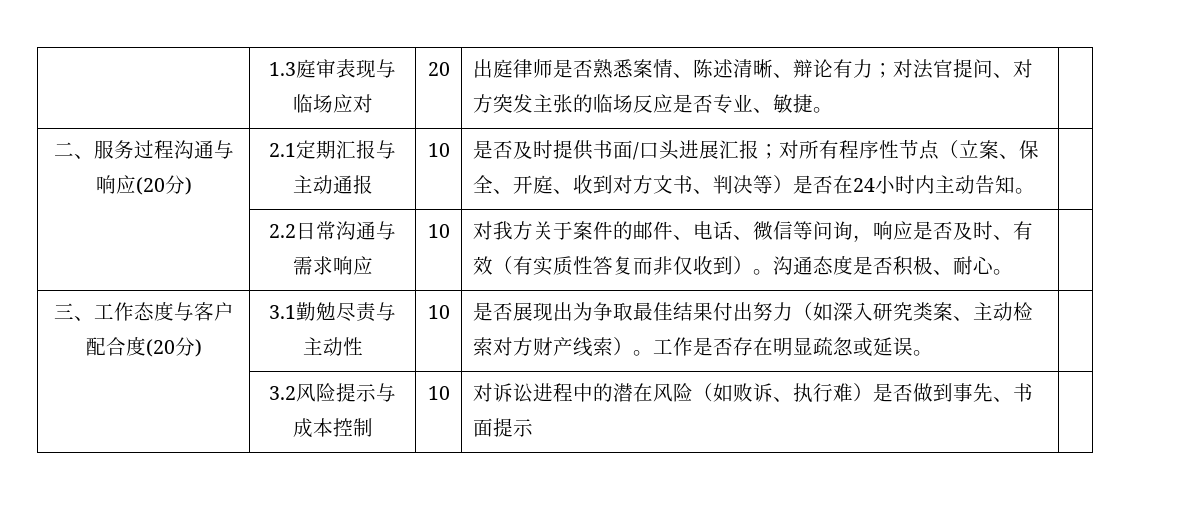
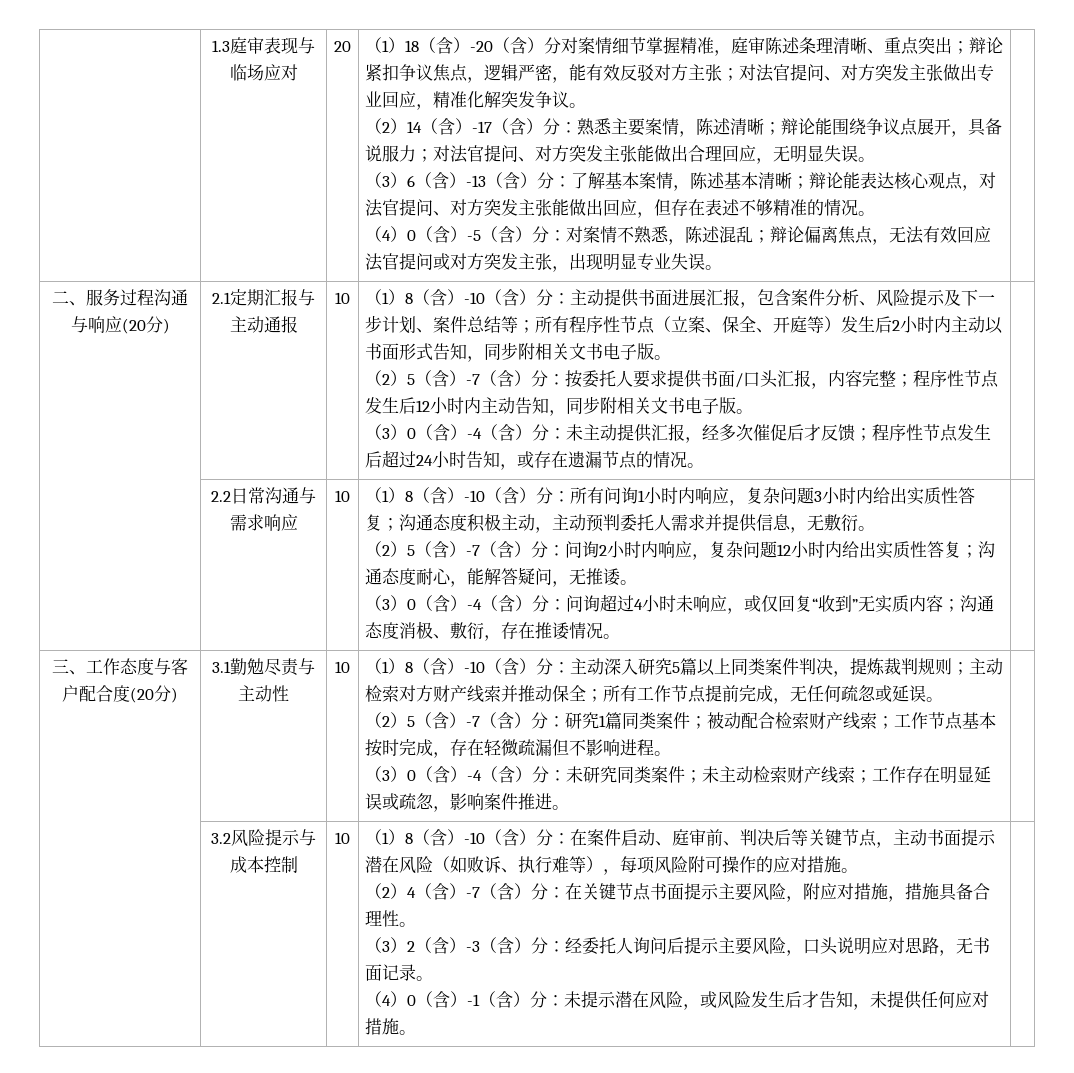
- 出庭律师是否熟悉案情、陈述清晰、辩论有力；对法官提问、对方突发主张的临场反应是否专业、敏捷。
+ （1）18（含）-20（含）分对案情细节掌握精准，庭审陈述条理清晰、重点突出；辩论紧扣争议焦点，逻辑严密，能有效反驳对方主张；对法官提问、对方突发主张做出专业回应，精准化解突发争议。
+ （2）14（含）-17（含）分：熟悉主要案情，陈述清晰；辩论能围绕争议点展开，具备说服力；对法官提问、对方突发主张能做出合理回应，无明显失误。
+ （3）6（含）-13（含）分：了解基本案情，陈述基本清晰；辩论能表达核心观点，对法官提问、对方突发主张能做出回应，但存在表述不够精准的情况。
+ （4）0（含）-5（含）分：对案情不熟悉，陈述混乱；辩论偏离焦点，无法有效回应法官提问或对方突发主张，出现明显专业失误。
- 是否及时提供书面/口头进展汇报；对所有程序性节点（立案、保全、开庭、收到对方文书、判决等）是否在24小时内主动告知。
+ （1）8（含）-10（含）分：主动提供书面进展汇报，包含案件分析、风险提示及下一步计划、案件总结等；所有程序性节点（立案、保全、开庭等）发生后2小时内主动以书面形式告知，同步附相关文书电子版。
+ （2）5（含）-7（含）分：按委托人要求提供书面/口头汇报，内容完整；程序性节点发生后12小时内主动告知，同步附相关文书电子版。
+ （3）0（含）-4（含）分：未主动提供汇报，经多次催促后才反馈；程序性节点发生后超过24小时告知，或存在遗漏节点的情况。
- 对我方关于案件的邮件、电话、微信等问询，响应是否及时、有效（有实质性答复而非仅收到）。沟通态度是否积极、耐心。
+ （1）8（含）-10（含）分：所有问询1小时内响应，复杂问题3小时内给出实质性答复；沟通态度积极主动，主动预判委托人需求并提供信息，无敷衍。
+ （2）5（含）-7（含）分：问询2小时内响应，复杂问题12小时内给出实质性答复；沟通态度耐心，能解答疑问，无推诿。
+ （3）0（含）-4（含）分：问询超过4小时未响应，或仅回复“收到”无实质内容；沟通态度消极、敷衍，存在推诿情况。
- 是否展现出为争取最佳结果付出努力（如深入研究类案、主动检索对方财产线索）。工作是否存在明显疏忽或延误。
+ （1）8（含）-10（含）分：主动深入研究5篇以上同类案件判决，提炼裁判规则；主动检索对方财产线索并推动保全；所有工作节点提前完成，无任何疏忽或延误。
+ （2）5（含）-7（含）分：研究1篇同类案件；被动配合检索财产线索；工作节点基本按时完成，存在轻微疏漏但不影响进程。
+ （3）0（含）-4（含）分：未研究同类案件；未主动检索财产线索；工作存在明显延误或疏忽，影响案件推进。
- 对诉讼进程中的潜在风险（如败诉、执行难）是否做到事先、书面提示
+ （1）8（含）-10（含）分：在案件启动、庭审前、判决后等关键节点，主动书面提示潜在风险（如败诉、执行难等），每项风险附可操作的应对措施。
+ （2）4（含）-7（含）分：在关键节点书面提示主要风险，附应对措施，措施具备合理性。
+ （3）2（含）-3（含）分：经委托人询问后提示主要风险，口头说明应对思路，无书面记录。
+ （4）0（含）-1（含）分：未提示潜在风险，或风险发生后才告知，未提供任何应对措施。

